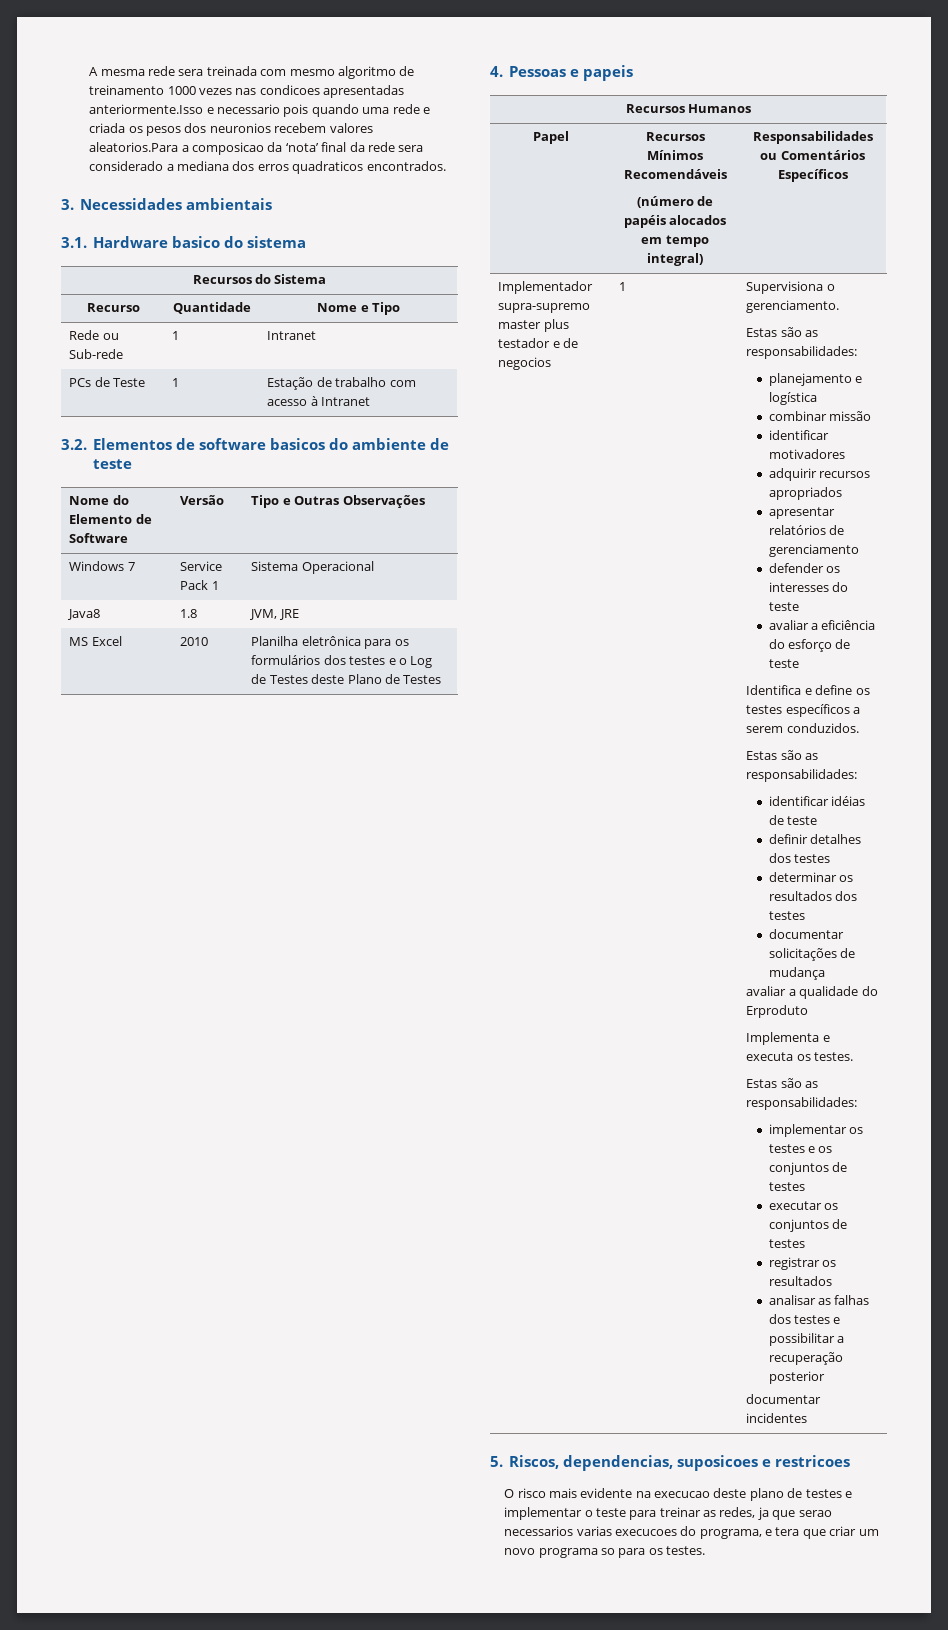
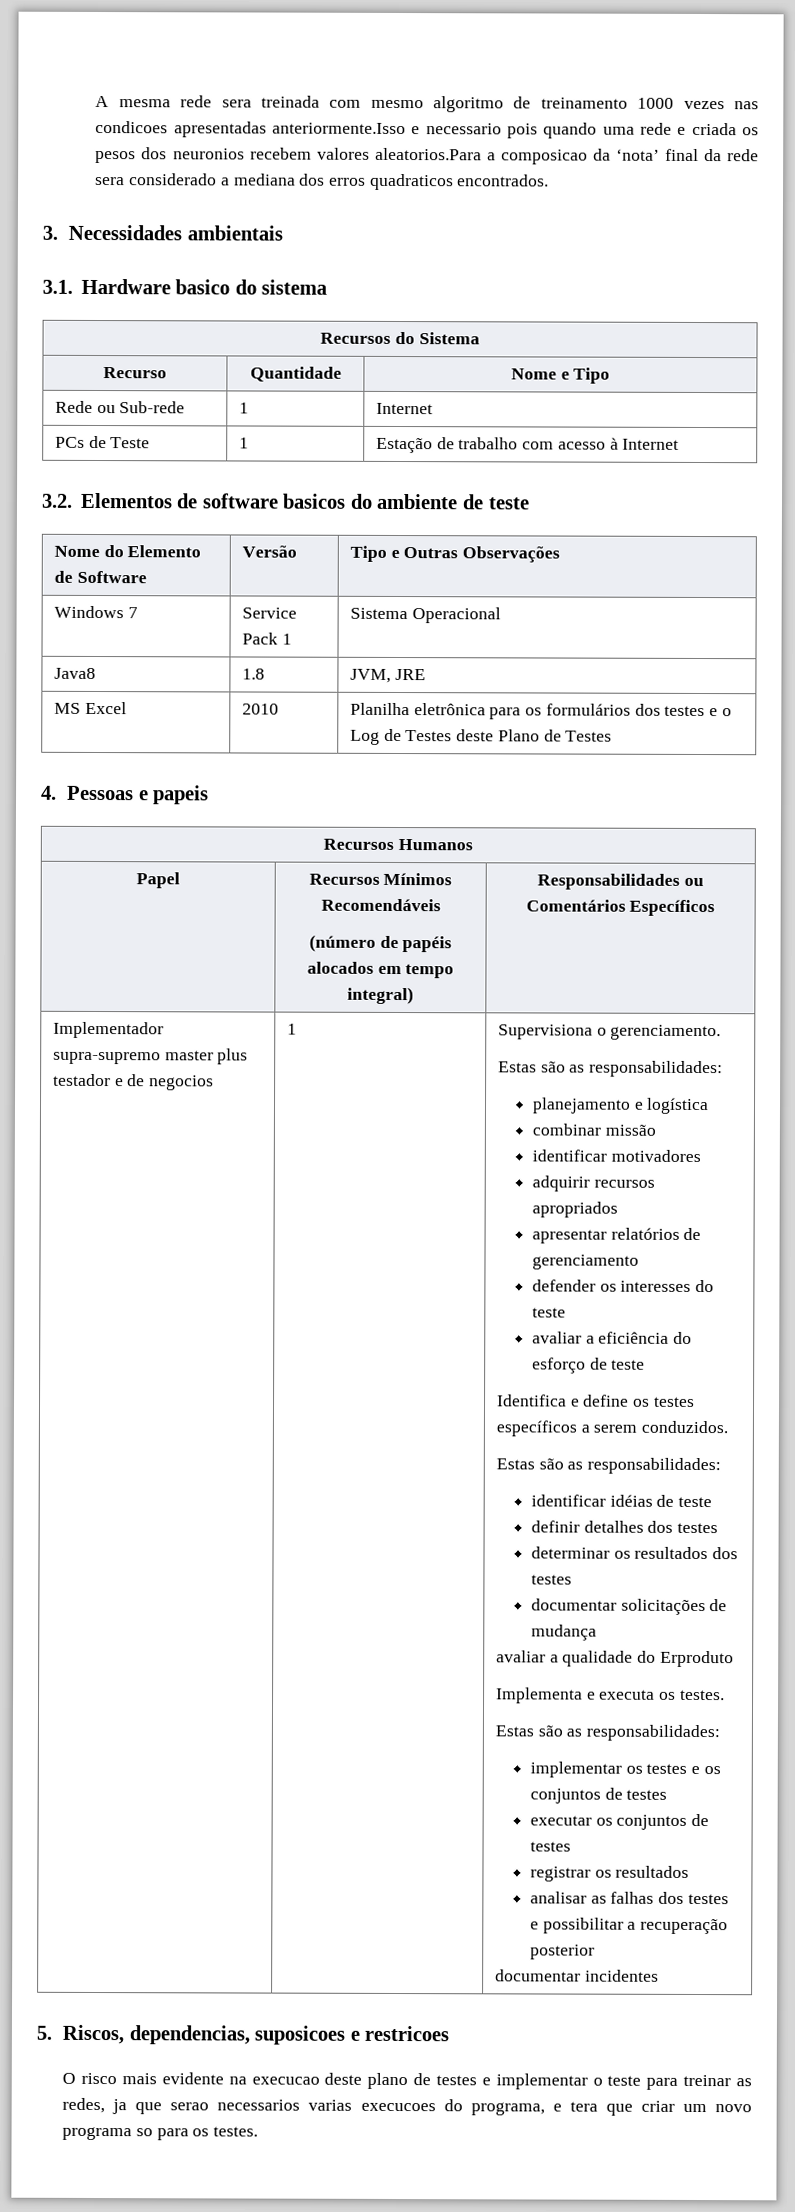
- Rede ou Sub-rede | 1 | Intranet
+ Rede ou Sub-rede | 1 | Internet
- PCs de Teste | 1 | Estação de trabalho com acesso à Intranet
+ PCs de Teste | 1 | Estação de trabalho com acesso à Internet

